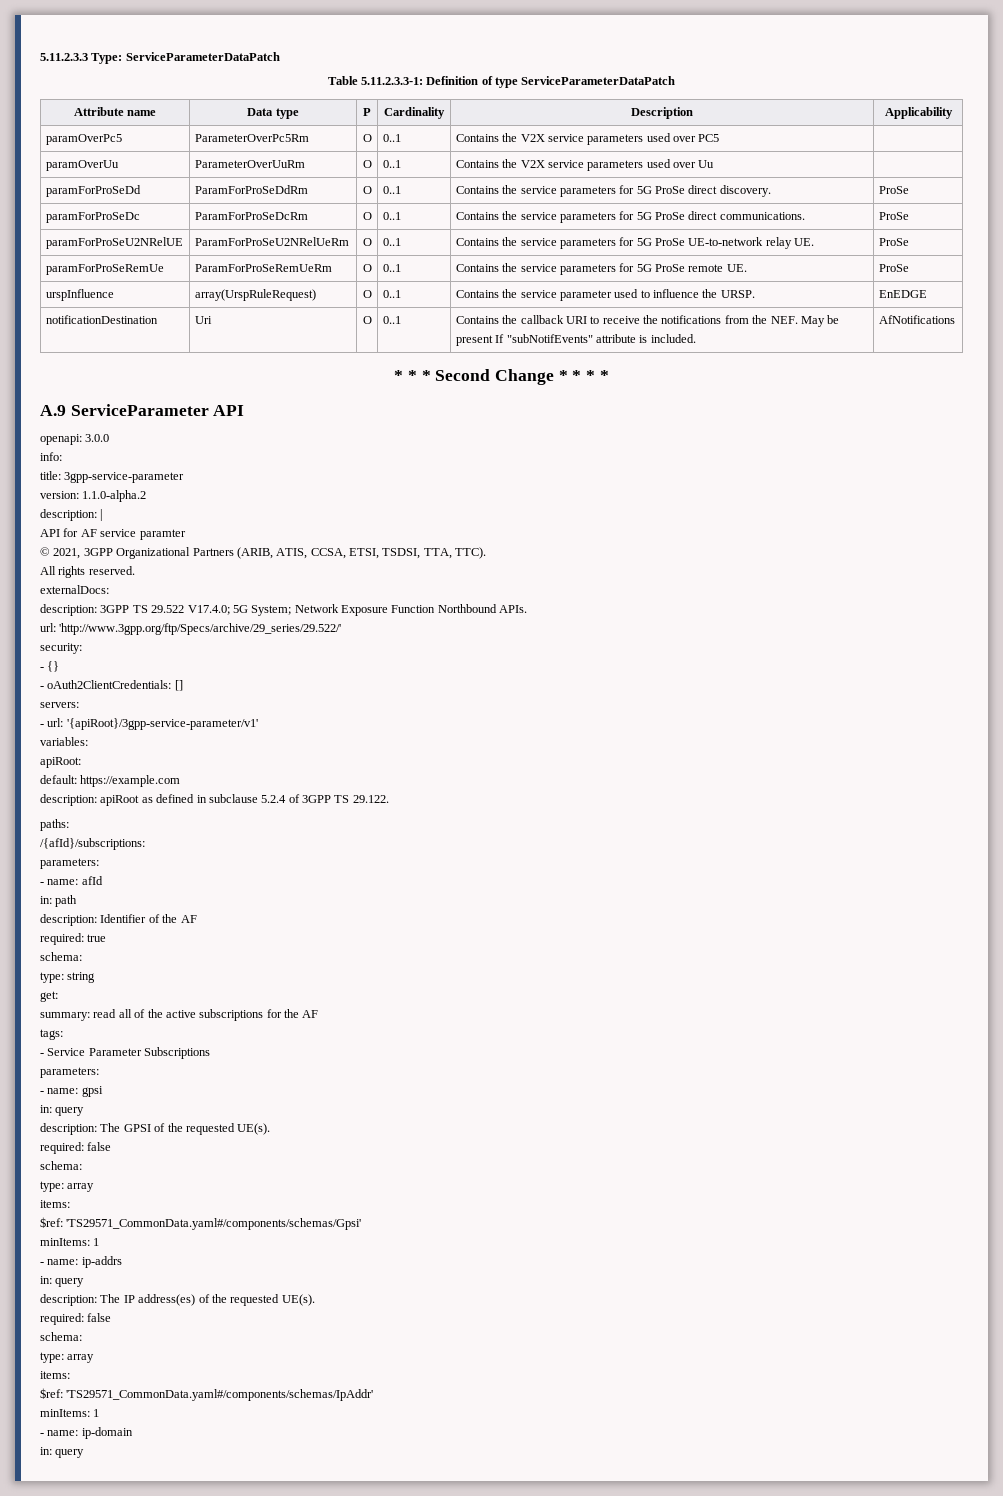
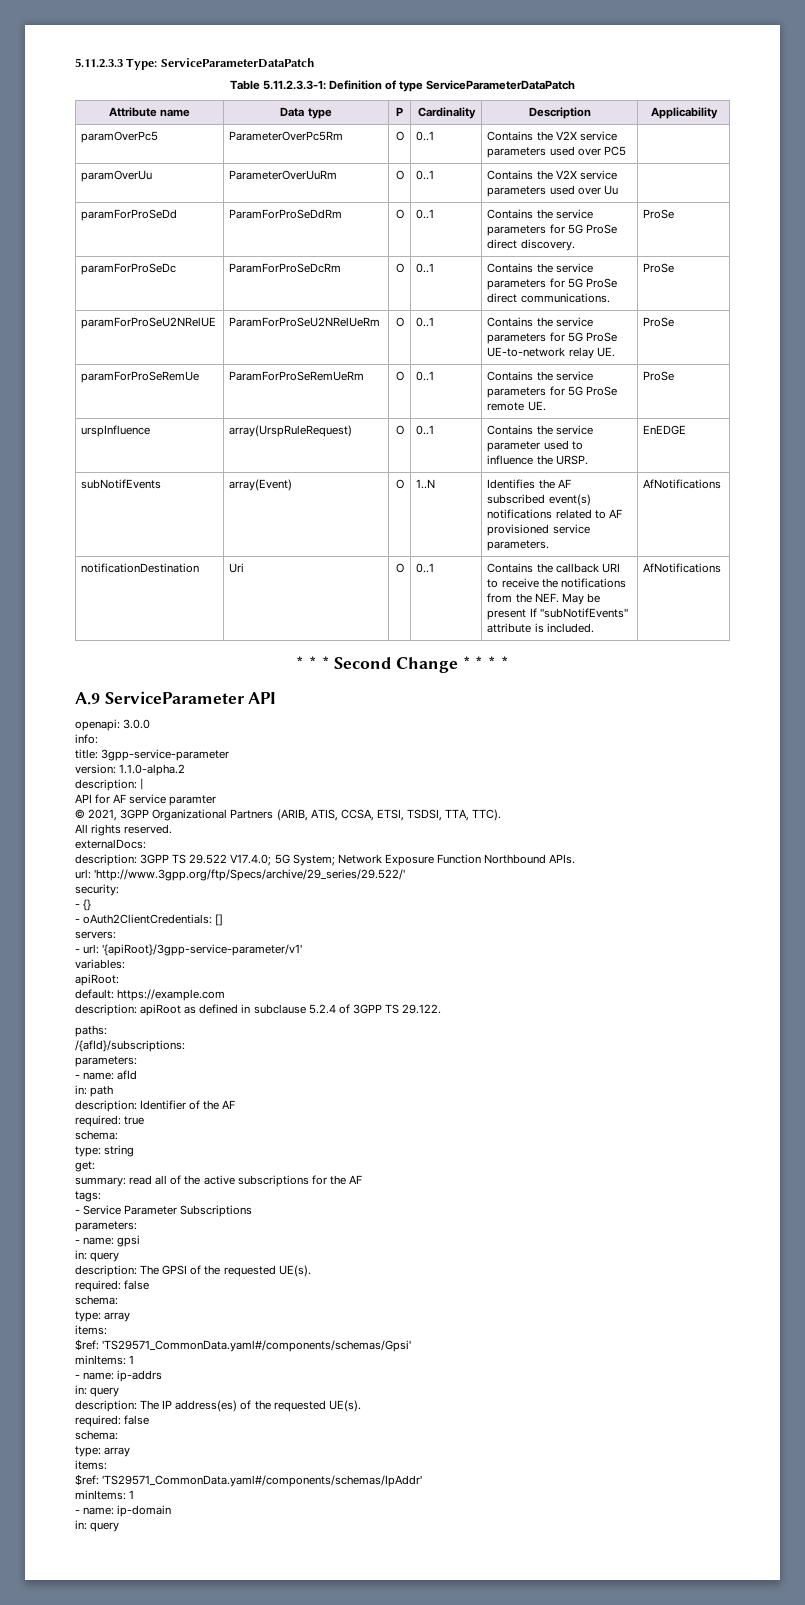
+ subNotifEvents | array(Event) | O | 1..N | Identifies the AF subscribed event(s) notifications related to AF provisioned service parameters. | AfNotifications

